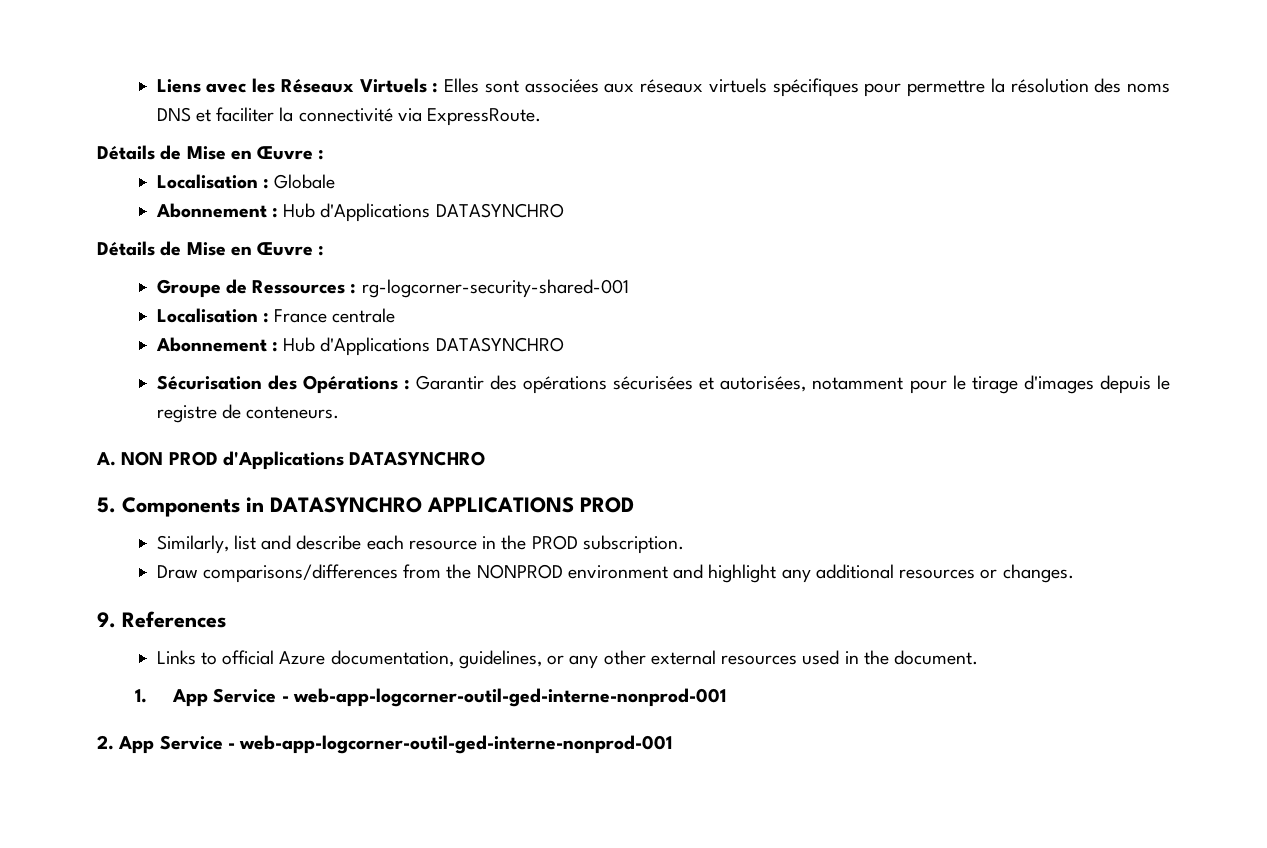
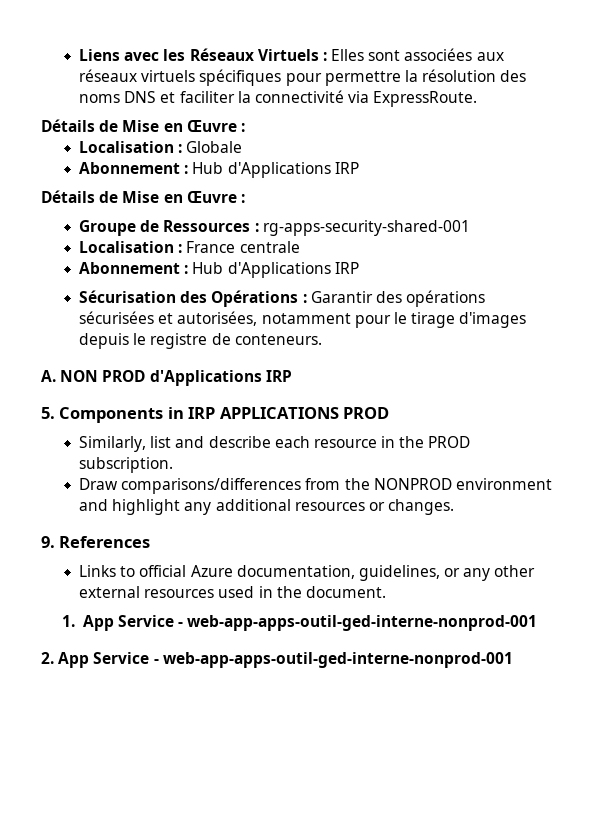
  Localisation : Globale
- Abonnement : Hub d'Applications DATASYNCHRO
+ Abonnement : Hub d'Applications IRP
- Groupe de Ressources : rg-logcorner-security-shared-001
+ Groupe de Ressources : rg-apps-security-shared-001
  Localisation : France centrale
- Abonnement : Hub d'Applications DATASYNCHRO
+ Abonnement : Hub d'Applications IRP
- A. NON PROD d'Applications DATASYNCHRO
+ A. NON PROD d'Applications IRP
- 5. Components in DATASYNCHRO APPLICATIONS PROD
+ 5. Components in IRP APPLICATIONS PROD
- 1. App Service - web-app-logcorner-outil-ged-interne-nonprod-001
+ 1. App Service - web-app-apps-outil-ged-interne-nonprod-001
- 2. App Service - web-app-logcorner-outil-ged-interne-nonprod-001
+ 2. App Service - web-app-apps-outil-ged-interne-nonprod-001

